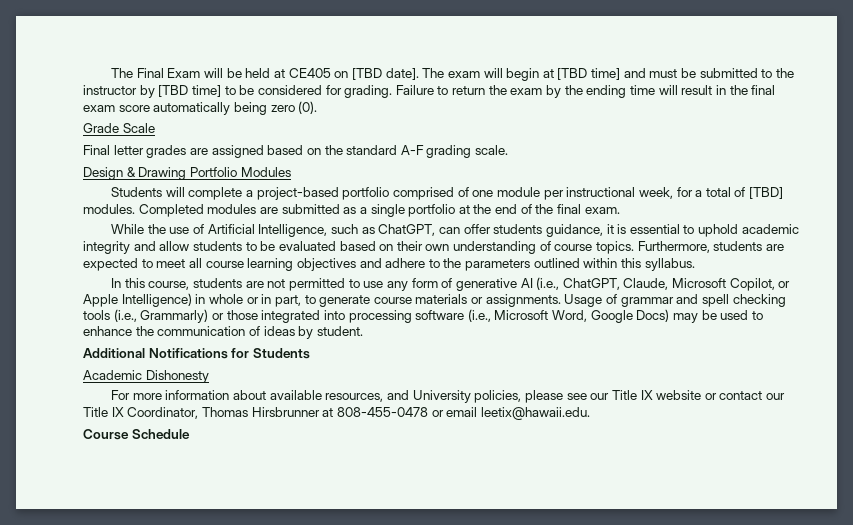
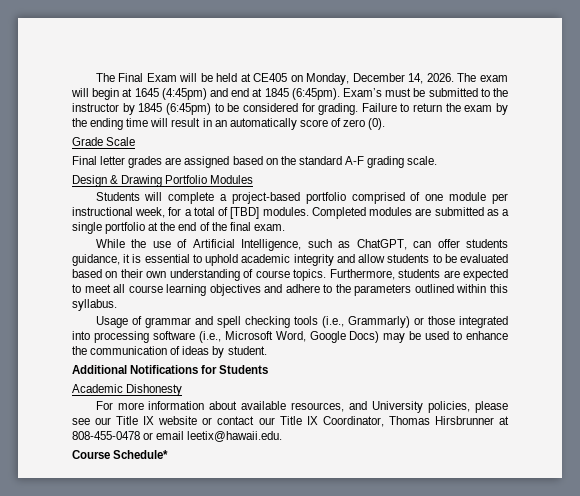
- The Final Exam will be held at CE405 on [TBD date].
+ The Final Exam will be held at CE405 on Monday, December 14, 2026.
- The exam will begin at [TBD time] and must be submitted to the instructor by [TBD time] to be considered for grading.
+ The exam will begin at 1645 (4:45pm) and end at 1845 (6:45pm). Exam’s must be submitted to the instructor by 1845 (6:45pm) to be considered for grading.
- Failure to return the exam by the ending time will result in the final exam score automatically being zero (0).
+ Failure to return the exam by the ending time will result in an automatically score of zero (0).
- In this course, students are not permitted to use any form of generative AI (i.e., ChatGPT, Claude, Microsoft Copilot, or Apple Intelligence) in whole or in part, to generate course materials or assignments.
- Course Schedule
+ Course Schedule*

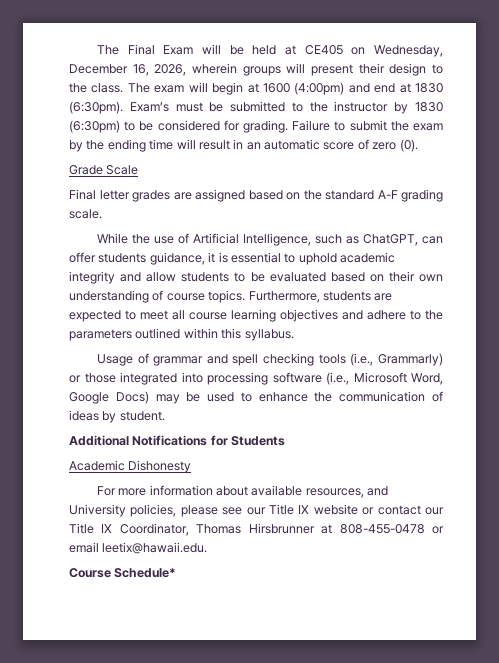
- The Final Exam will be held at CE405 on Monday, December 14, 2026.
+ The Final Exam will be held at CE405 on Wednesday, December 16, 2026, wherein groups will present their design to the class.
- The exam will begin at 1645 (4:45pm) and end at 1845 (6:45pm).
+ The exam will begin at 1600 (4:00pm) and end at 1830 (6:30pm).
- Exam’s must be submitted to the instructor by 1845 (6:45pm) to be considered for grading.
+ Exam’s must be submitted to the instructor by 1830 (6:30pm) to be considered for grading.
- Failure to return the exam by the ending time will result in an automatically score of zero (0).
+ Failure to submit the exam by the ending time will result in an automatic score of zero (0).
- Design & Drawing Portfolio Modules
- Students will complete a project-based portfolio comprised of one module per instructional week, for a total of [TBD] modules. Completed modules are submitted as a single portfolio at the end of the final exam.

